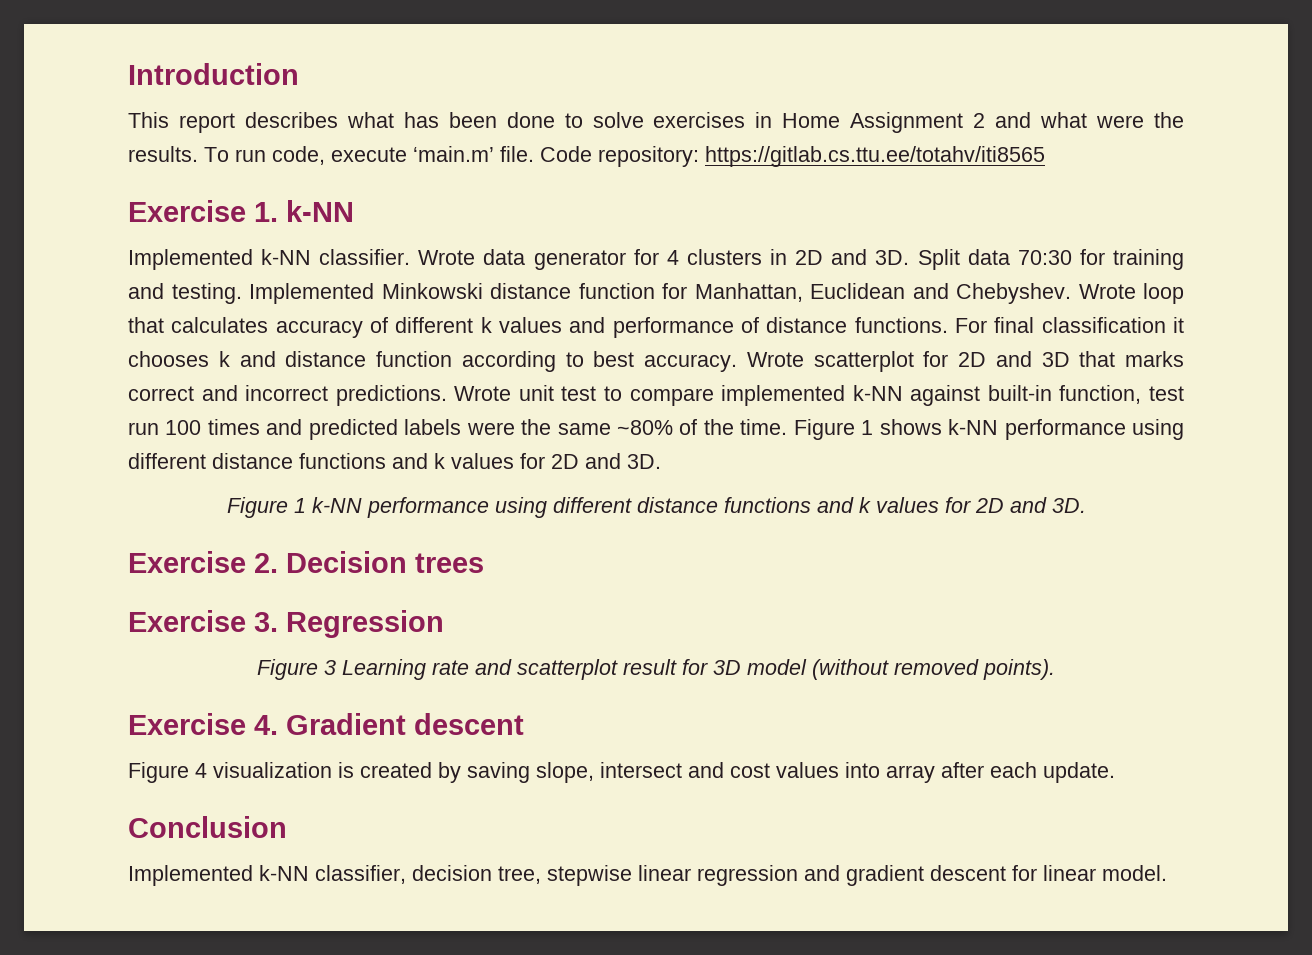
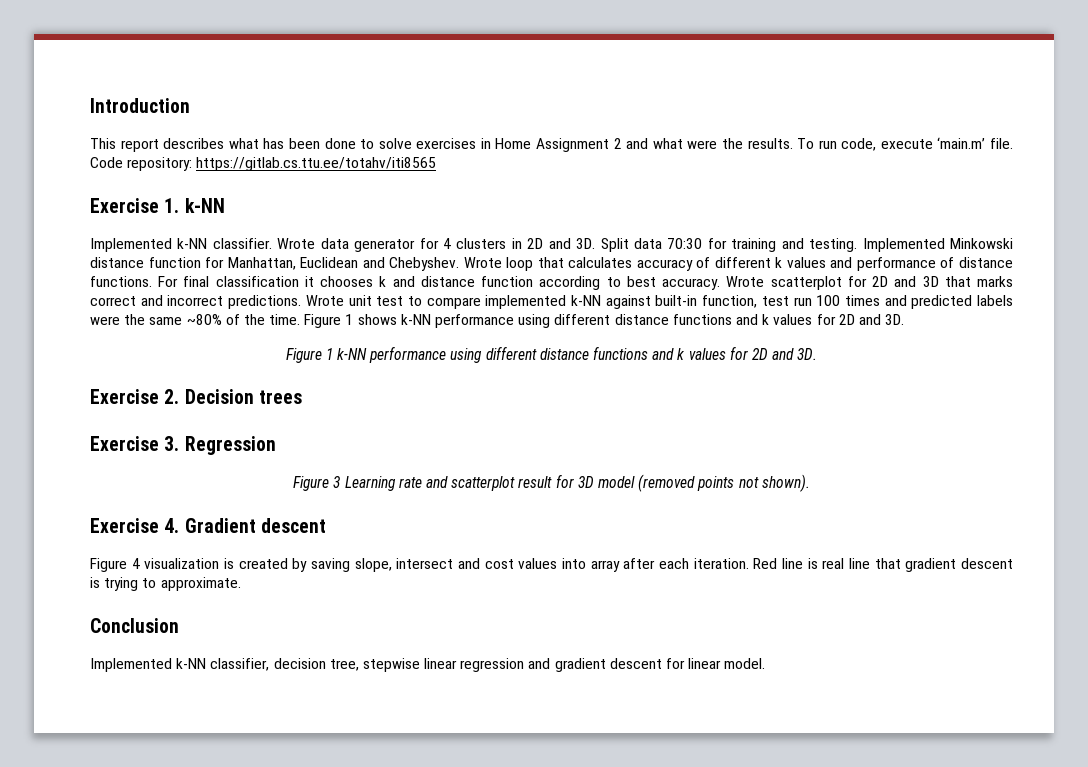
- Figure 3 Learning rate and scatterplot result for 3D model (without removed points).
+ Figure 3 Learning rate and scatterplot result for 3D model (removed points not shown).
- Figure 4 visualization is created by saving slope, intersect and cost values into array after each update.
+ Figure 4 visualization is created by saving slope, intersect and cost values into array after each iteration. Red line is real line that gradient descent is trying to approximate.

